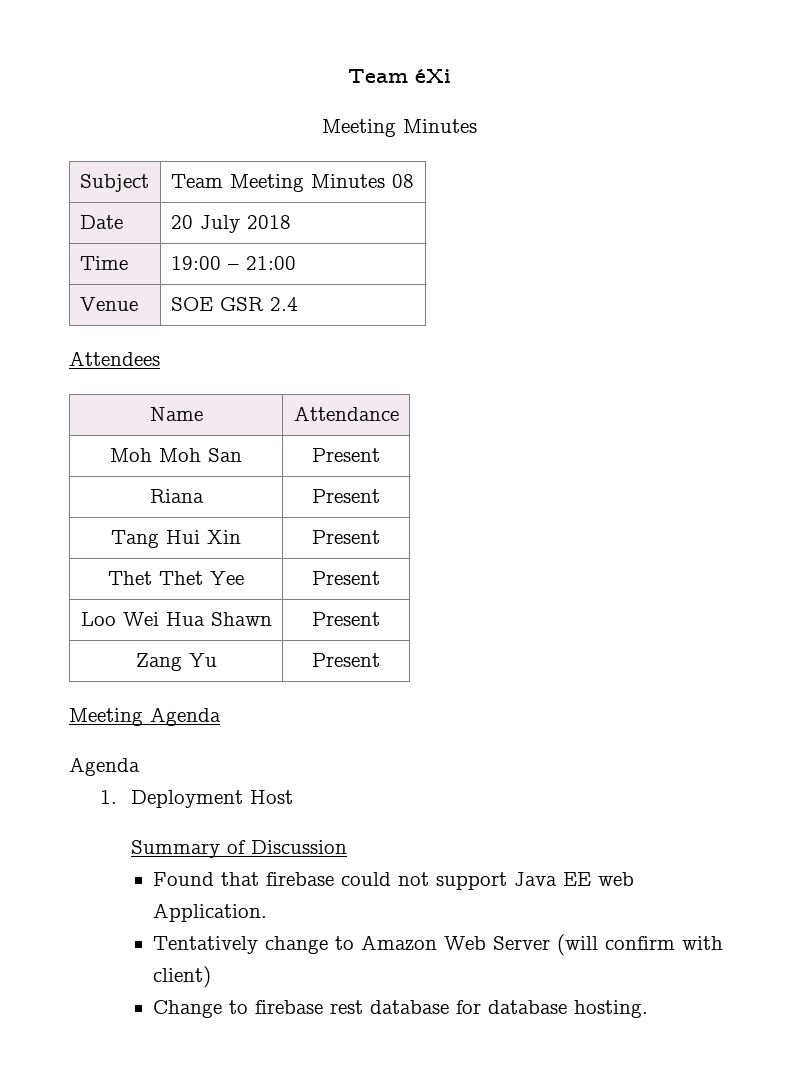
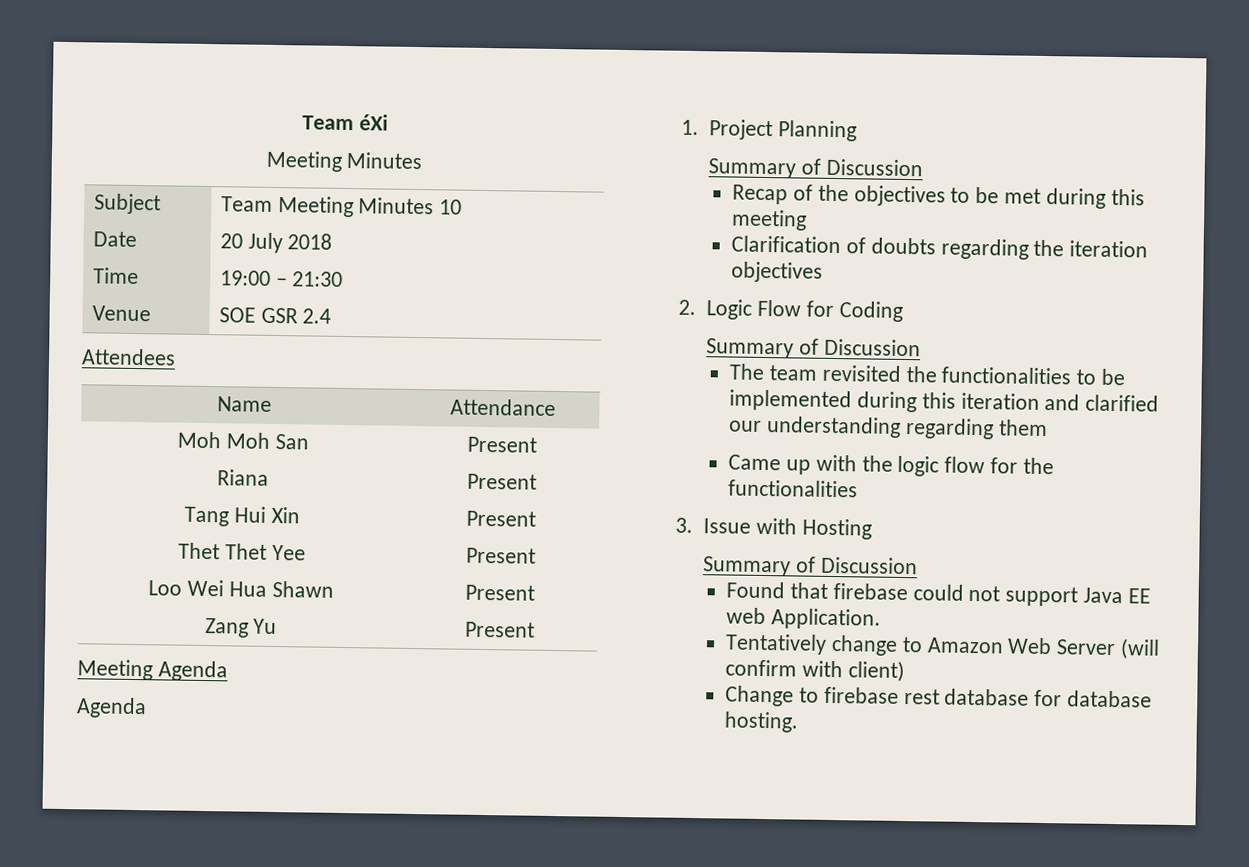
- Subject | Team Meeting Minutes 08
+ Subject | Team Meeting Minutes 10
- Time | 19:00 – 21:00
+ Time | 19:00 – 21:30
- 1. Deployment Host
+ 1. Project Planning
+ Summary of Discussion
+ Recap of the objectives to be met during this meeting
+ Clarification of doubts regarding the iteration objectives
+ 2. Logic Flow for Coding
+ Summary of Discussion
+ The team revisited the functionalities to be implemented during this iteration and clarified our understanding regarding them
+ Came up with the logic flow for the functionalities
+ 3. Issue with Hosting

